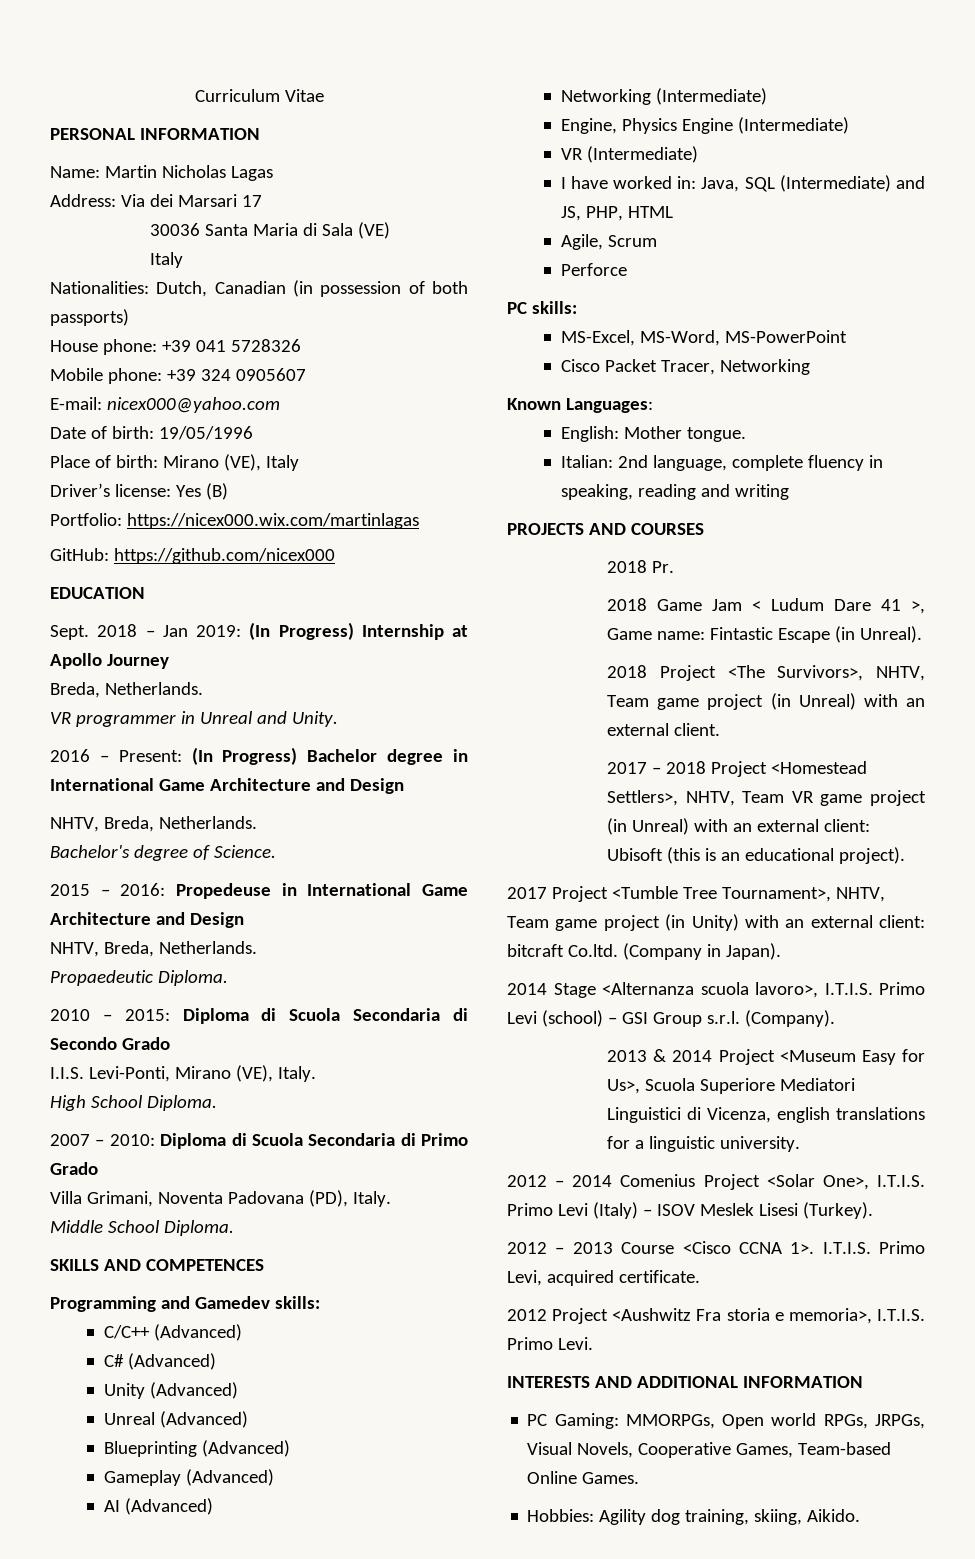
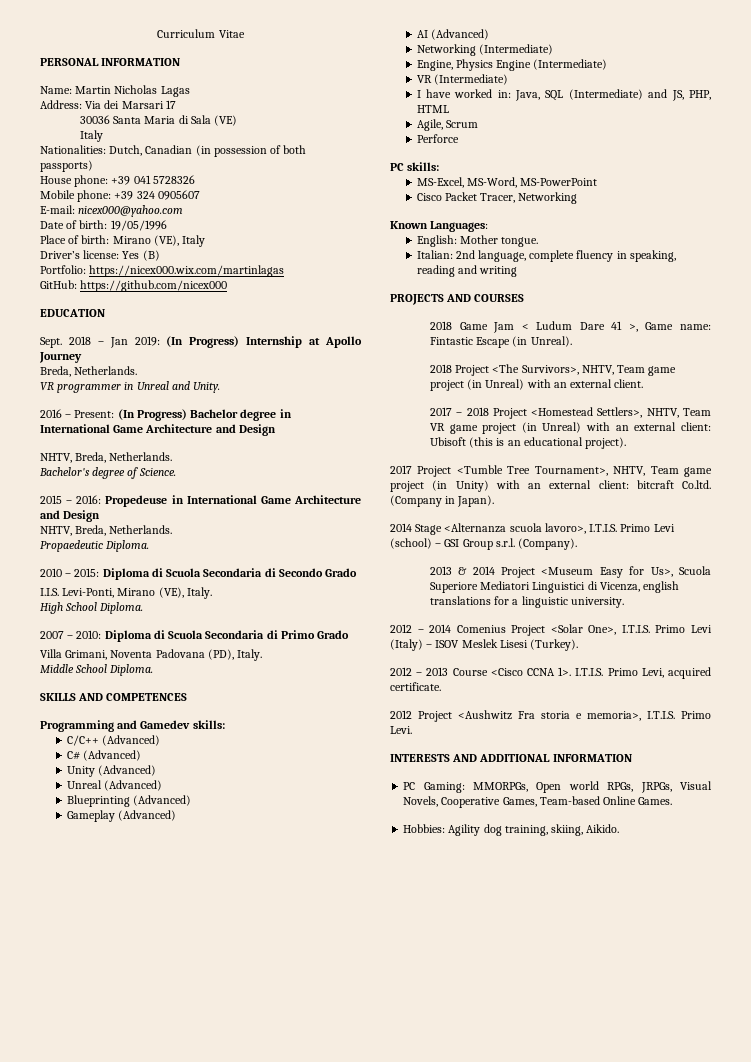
- 2018 Pr.

